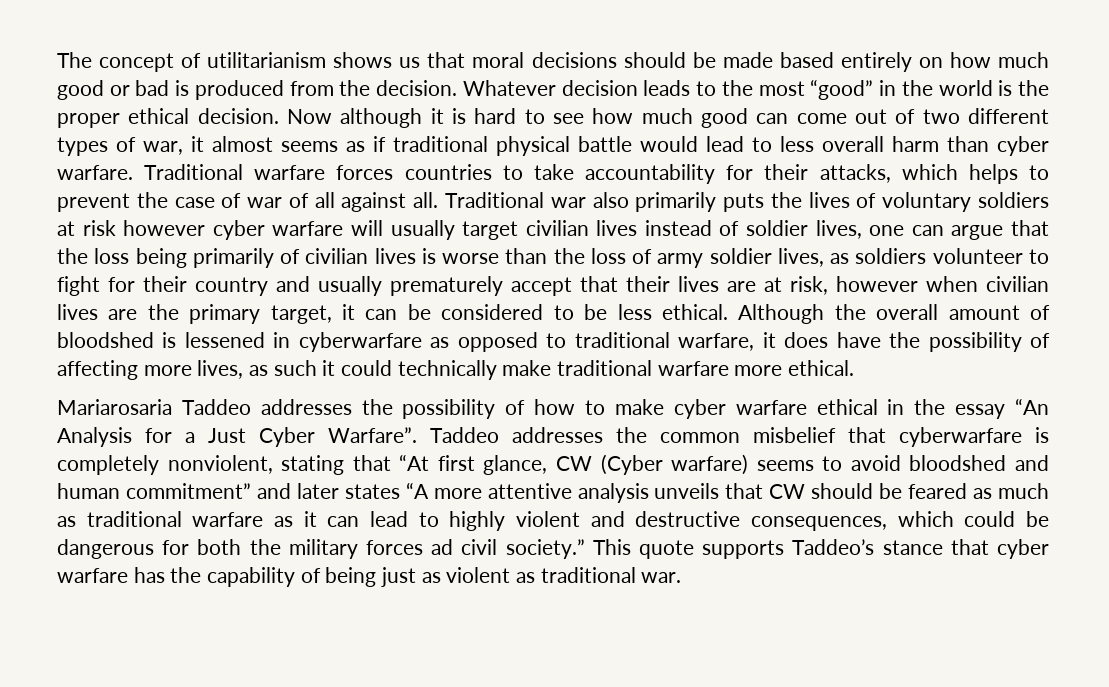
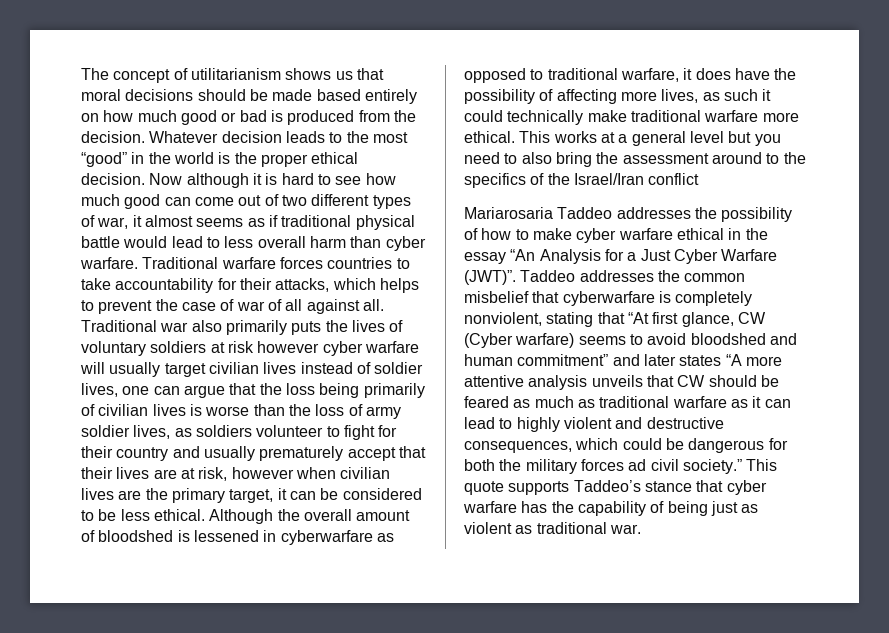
+ This works at a general level but you need to also bring the assessment around to the specifics of the Israel/Iran conflict
- Mariarosaria Taddeo addresses the possibility of how to make cyber warfare ethical in the essay “An Analysis for a Just Cyber Warfare”.
+ Mariarosaria Taddeo addresses the possibility of how to make cyber warfare ethical in the essay “An Analysis for a Just Cyber Warfare (JWT)”.

